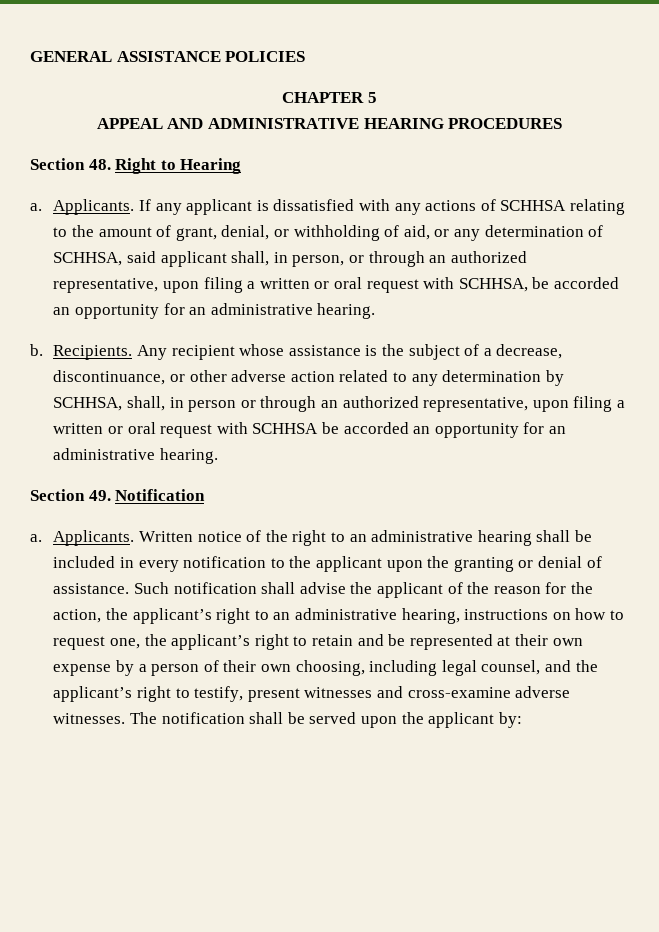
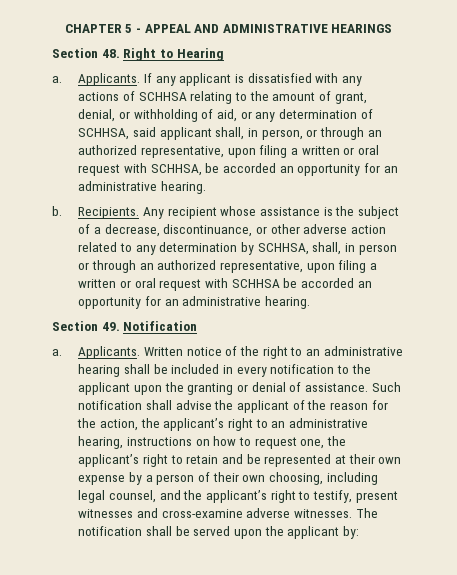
- GENERAL ASSISTANCE POLICIES
- CHAPTER 5
- APPEAL AND ADMINISTRATIVE HEARING PROCEDURES
+ CHAPTER 5 - APPEAL AND ADMINISTRATIVE HEARINGS

